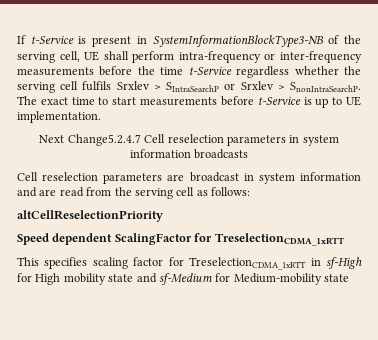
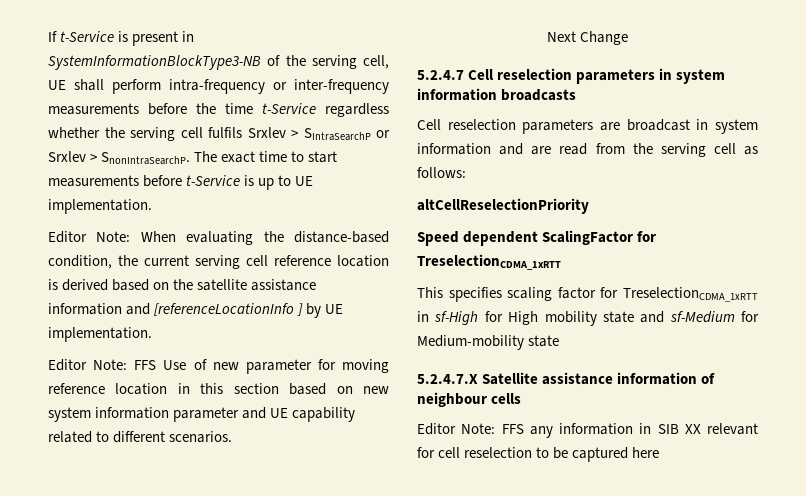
+ Editor Note: When evaluating the distance-based condition, the current serving cell reference location is derived based on the satellite assistance information and [referenceLocationInfo ] by UE implementation.
+ Editor Note: FFS Use of new parameter for moving reference location in this section based on new system information parameter and UE capability related to different scenarios.
- Next Change5.2.4.7 Cell reselection parameters in system information broadcasts
+ Next Change
+ 5.2.4.7 Cell reselection parameters in system information broadcasts
+ 5.2.4.7.X Satellite assistance information of neighbour cells
+ Editor Note: FFS any information in SIB XX relevant for cell reselection to be captured here

